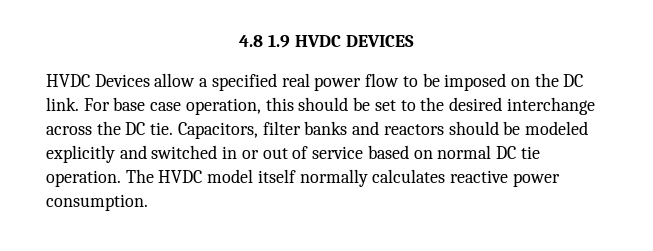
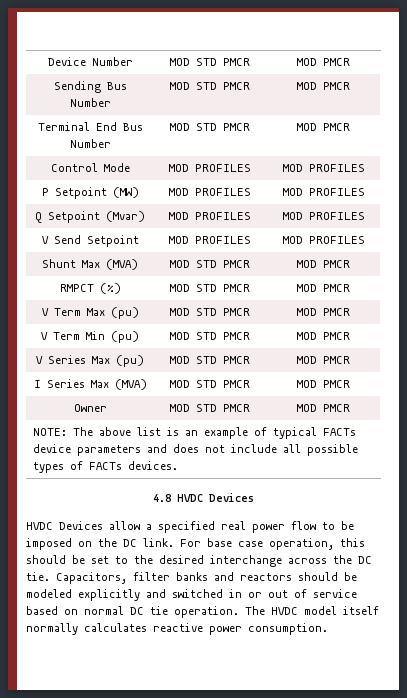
- 4.8 1.9 HVDC DEVICES
+ Device Number | MOD STD PMCR | MOD PMCR
+ Sending Bus Number | MOD STD PMCR | MOD PMCR
+ Terminal End Bus Number | MOD STD PMCR | MOD PMCR
+ Control Mode | MOD PROFILES | MOD PROFILES
+ P Setpoint (MW) | MOD PROFILES | MOD PROFILES
+ Q Setpoint (Mvar) | MOD PROFILES | MOD PROFILES
+ V Send Setpoint | MOD PROFILES | MOD PROFILES
+ Shunt Max (MVA) | MOD STD PMCR | MOD PMCR
+ RMPCT (%) | MOD STD PMCR | MOD PMCR
+ V Term Max (pu) | MOD STD PMCR | MOD PMCR
+ V Term Min (pu) | MOD STD PMCR | MOD PMCR
+ V Series Max (pu) | MOD STD PMCR | MOD PMCR
+ I Series Max (MVA) | MOD STD PMCR | MOD PMCR
+ Owner | MOD STD PMCR | MOD PMCR
+ NOTE: The above list is an example of typical FACTs device parameters and does not include all possible types of FACTs devices.
+ 4.8 HVDC Devices

